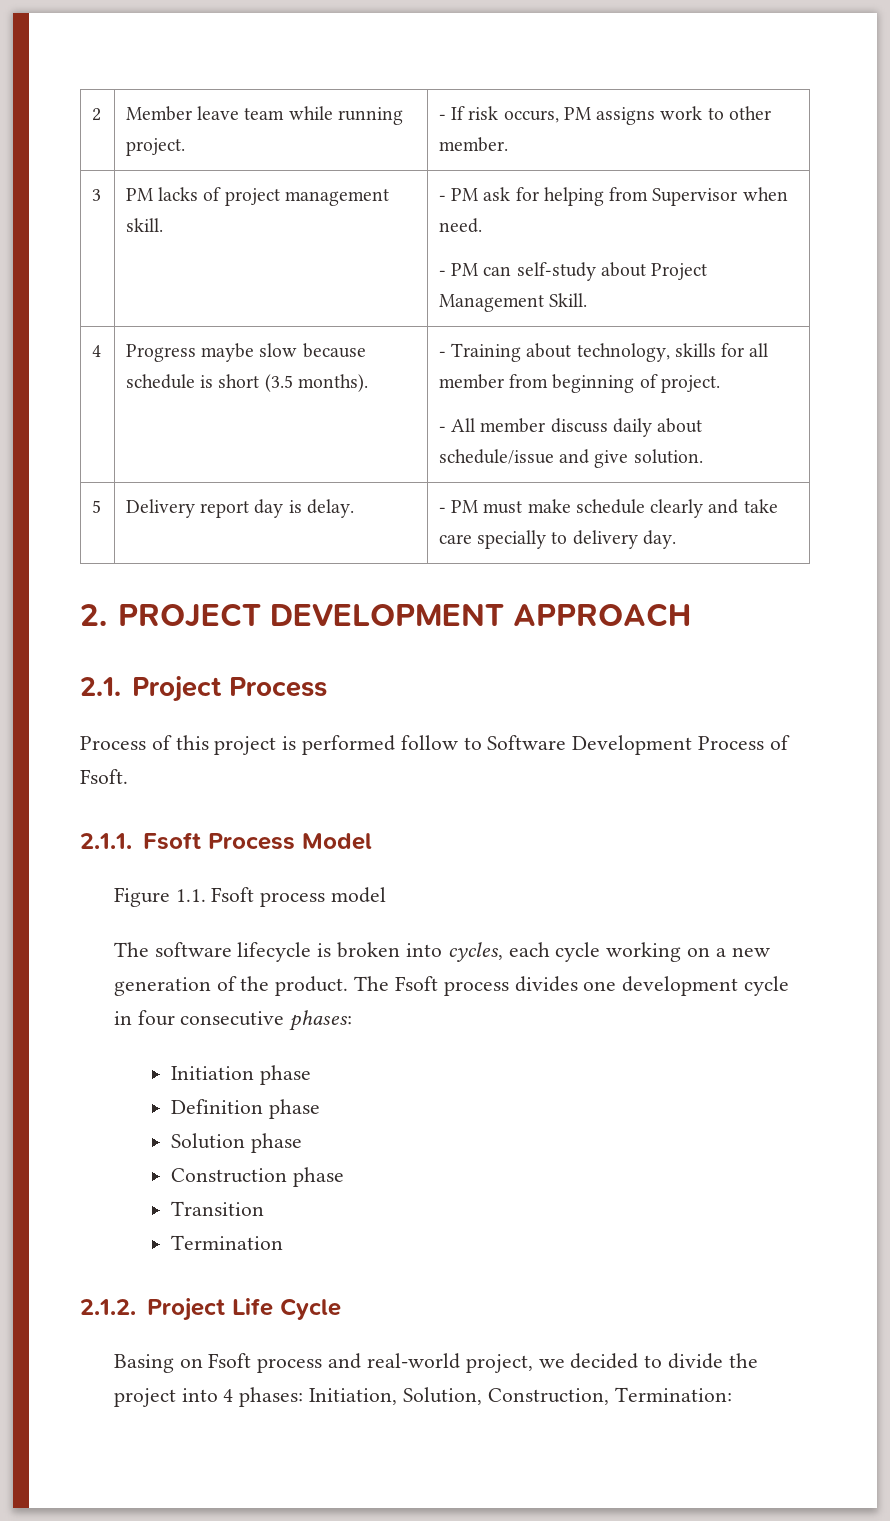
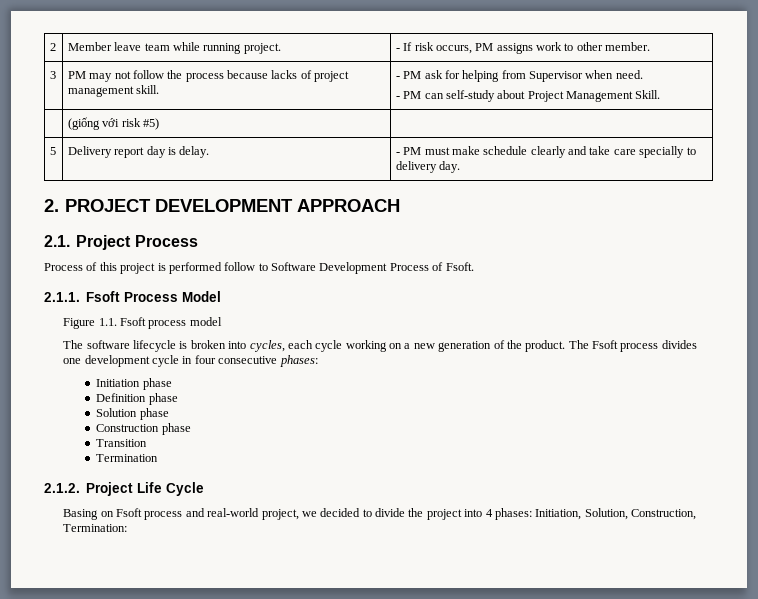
- 3 | PM lacks of project management skill. | - PM ask for helping from Supervisor when need.
+ 3 | PM may not follow the process because lacks of project management skill. | - PM ask for helping from Supervisor when need.
- 4 | Progress maybe slow because schedule is short (3.5 months). | - Training about technology, skills for all member from beginning of project.
- - All member discuss daily about schedule/issue and give solution.
+ | (giống với risk #5) |

